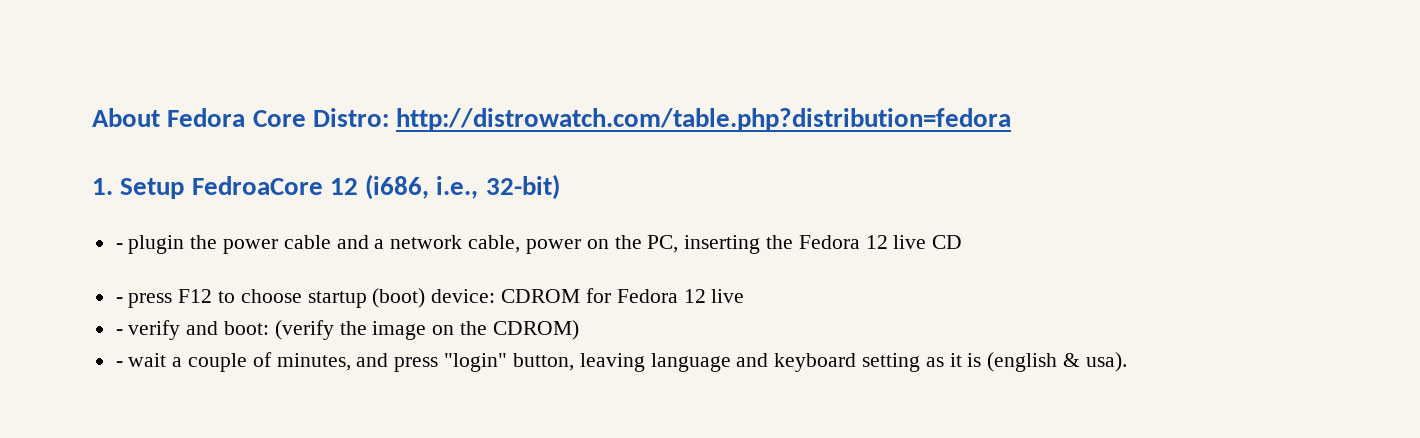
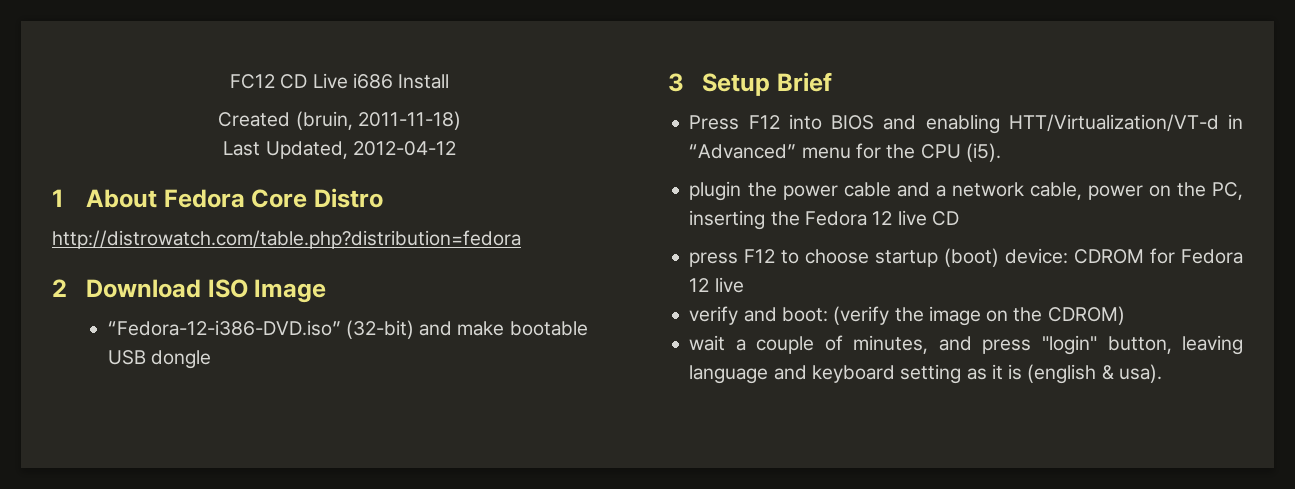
- About Fedora Core Distro: http://distrowatch.com/table.php?distribution=fedora
+ FC12 CD Live i686 Install
+ Created (bruin, 2011-11-18)
+ Last Updated, 2012-04-12
+ 1 About Fedora Core Distro
+ http://distrowatch.com/table.php?distribution=fedora
- 1. Setup FedroaCore 12 (i686, i.e., 32-bit)
- - plugin the power cable and a network cable, power on the PC, inserting the Fedora 12 live CD
+ 2 Download ISO Image
+ “Fedora-12-i386-DVD.iso” (32-bit) and make bootable USB dongle
+ 3 Setup Brief
+ Press F12 into BIOS and enabling HTT/Virtualization/VT-d in “Advanced” menu for the CPU (i5).
+ plugin the power cable and a network cable, power on the PC, inserting the Fedora 12 live CD
- - press F12 to choose startup (boot) device: CDROM for Fedora 12 live
+ press F12 to choose startup (boot) device: CDROM for Fedora 12 live
- - verify and boot: (verify the image on the CDROM)
+ verify and boot: (verify the image on the CDROM)
- - wait a couple of minutes, and press "login" button, leaving language and keyboard setting as it is (english & usa).
+ wait a couple of minutes, and press "login" button, leaving language and keyboard setting as it is (english & usa).

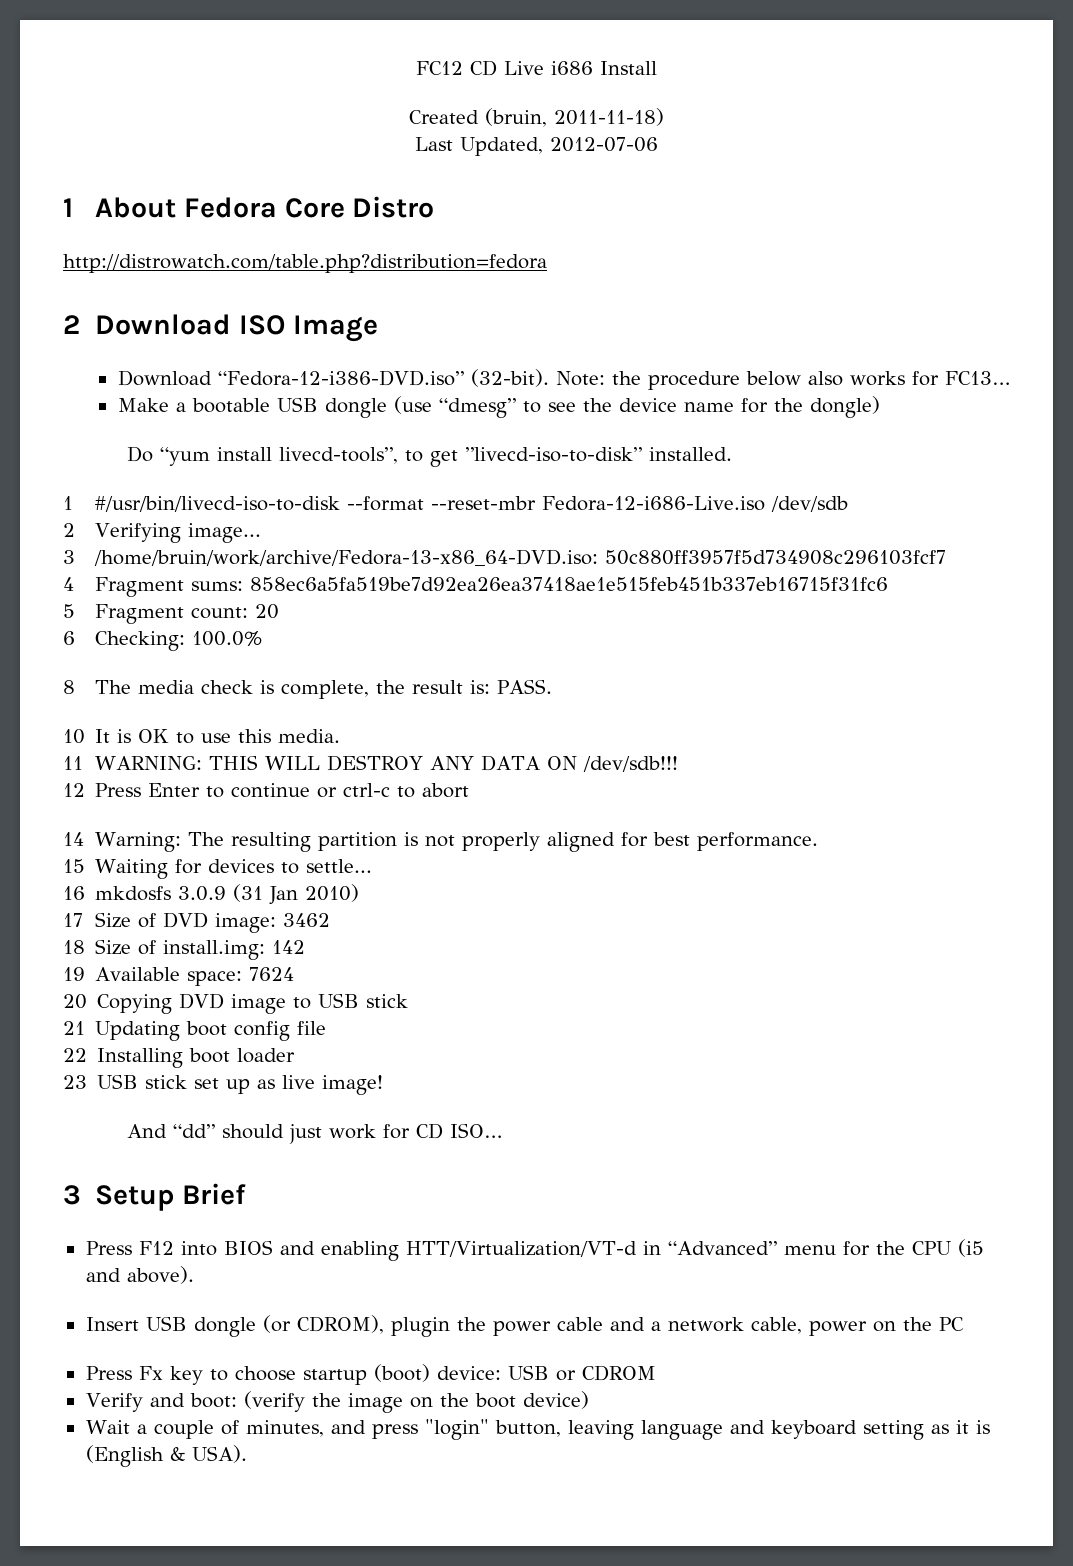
- Last Updated, 2012-04-12
+ Last Updated, 2012-07-06
- “Fedora-12-i386-DVD.iso” (32-bit) and make bootable USB dongle
+ Download “Fedora-12-i386-DVD.iso” (32-bit). Note: the procedure below also works for FC13…
+ Make a bootable USB dongle (use “dmesg” to see the device name for the dongle)
+ Do “yum install livecd-tools”, to get ”livecd-iso-to-disk” installed.
+ 1 #/usr/bin/livecd-iso-to-disk --format --reset-mbr Fedora-12-i686-Live.iso /dev/sdb
+ 2 Verifying image...
+ 3 /home/bruin/work/archive/Fedora-13-x86_64-DVD.iso: 50c880ff3957f5d734908c296103fcf7
+ 4 Fragment sums: 858ec6a5fa519be7d92ea26ea37418ae1e515feb451b337eb16715f31fc6
+ 5 Fragment count: 20
+ 6 Checking: 100.0%
+ 8 The media check is complete, the result is: PASS.
+ 10 It is OK to use this media.
+ 11 WARNING: THIS WILL DESTROY ANY DATA ON /dev/sdb!!!
+ 12 Press Enter to continue or ctrl-c to abort
+ 14 Warning: The resulting partition is not properly aligned for best performance.
+ 15 Waiting for devices to settle...
+ 16 mkdosfs 3.0.9 (31 Jan 2010)
+ 17 Size of DVD image: 3462
+ 18 Size of install.img: 142
+ 19 Available space: 7624
+ 20 Copying DVD image to USB stick
+ 21 Updating boot config file
+ 22 Installing boot loader
+ 23 USB stick set up as live image!
+ And “dd” should just work for CD ISO…
- Press F12 into BIOS and enabling HTT/Virtualization/VT-d in “Advanced” menu for the CPU (i5).
- plugin the power cable and a network cable, power on the PC, inserting the Fedora 12 live CD
- press F12 to choose startup (boot) device: CDROM for Fedora 12 live
- verify and boot: (verify the image on the CDROM)
- wait a couple of minutes, and press "login" button, leaving language and keyboard setting as it is (english & usa).
+ Press F12 into BIOS and enabling HTT/Virtualization/VT-d in “Advanced” menu for the CPU (i5 and above).
+ Insert USB dongle (or CDROM), plugin the power cable and a network cable, power on the PC
+ Press Fx key to choose startup (boot) device: USB or CDROM
+ Verify and boot: (verify the image on the boot device)
+ Wait a couple of minutes, and press "login" button, leaving language and keyboard setting as it is (English & USA).

